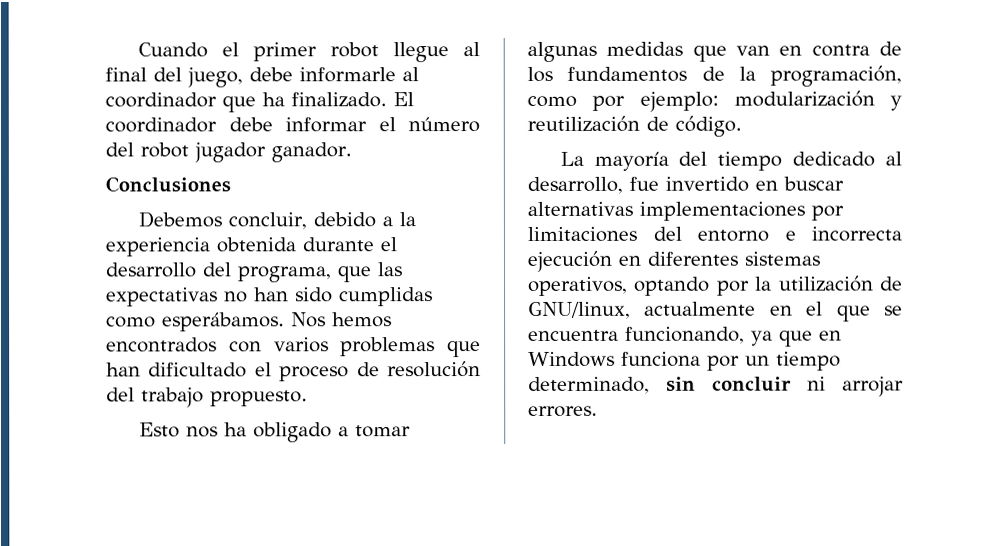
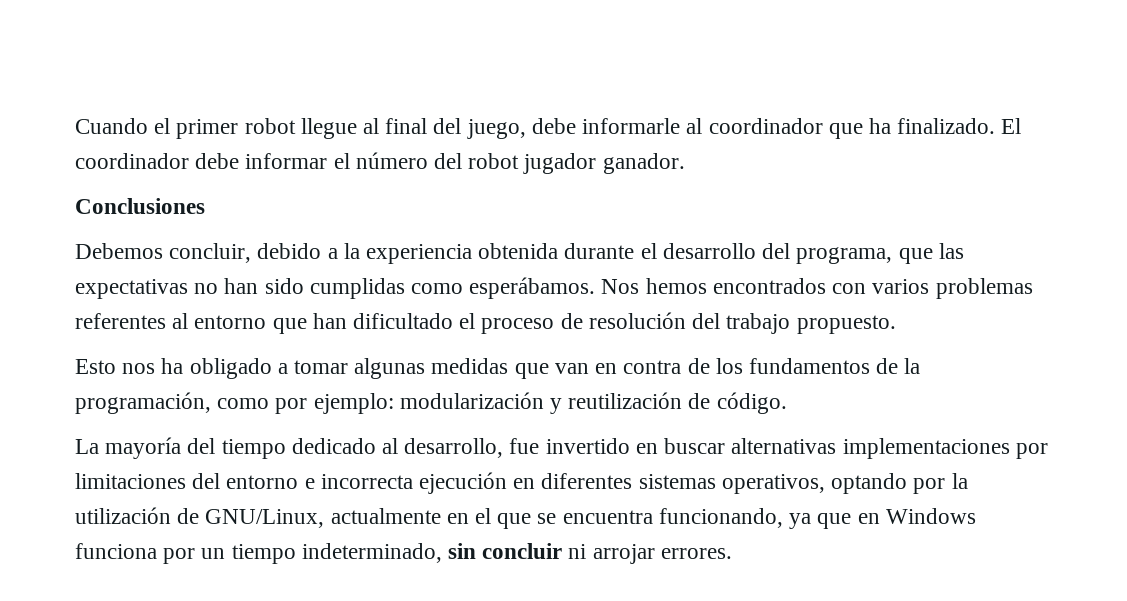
- Nos hemos encontrados con varios problemas que han dificultado el proceso de resolución del trabajo propuesto.
+ Nos hemos encontrados con varios problemas referentes al entorno que han dificultado el proceso de resolución del trabajo propuesto.
- La mayoría del tiempo dedicado al desarrollo, fue invertido en buscar alternativas implementaciones por limitaciones del entorno e incorrecta ejecución en diferentes sistemas operativos, optando por la utilización de GNU/linux, actualmente en el que se encuentra funcionando, ya que en Windows funciona por un tiempo determinado, sin concluir ni arrojar errores.
+ La mayoría del tiempo dedicado al desarrollo, fue invertido en buscar alternativas implementaciones por limitaciones del entorno e incorrecta ejecución en diferentes sistemas operativos, optando por la utilización de GNU/Linux, actualmente en el que se encuentra funcionando, ya que en Windows funciona por un tiempo indeterminado, sin concluir ni arrojar errores.

